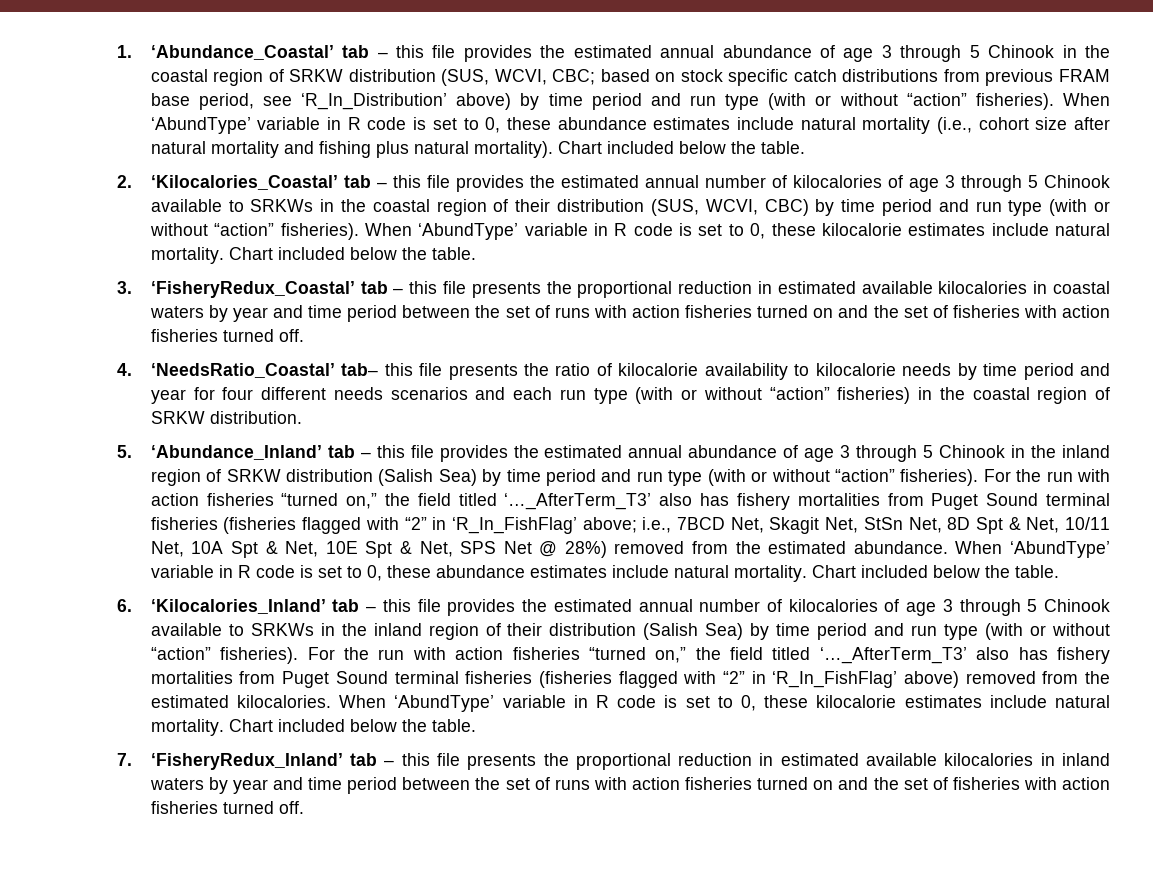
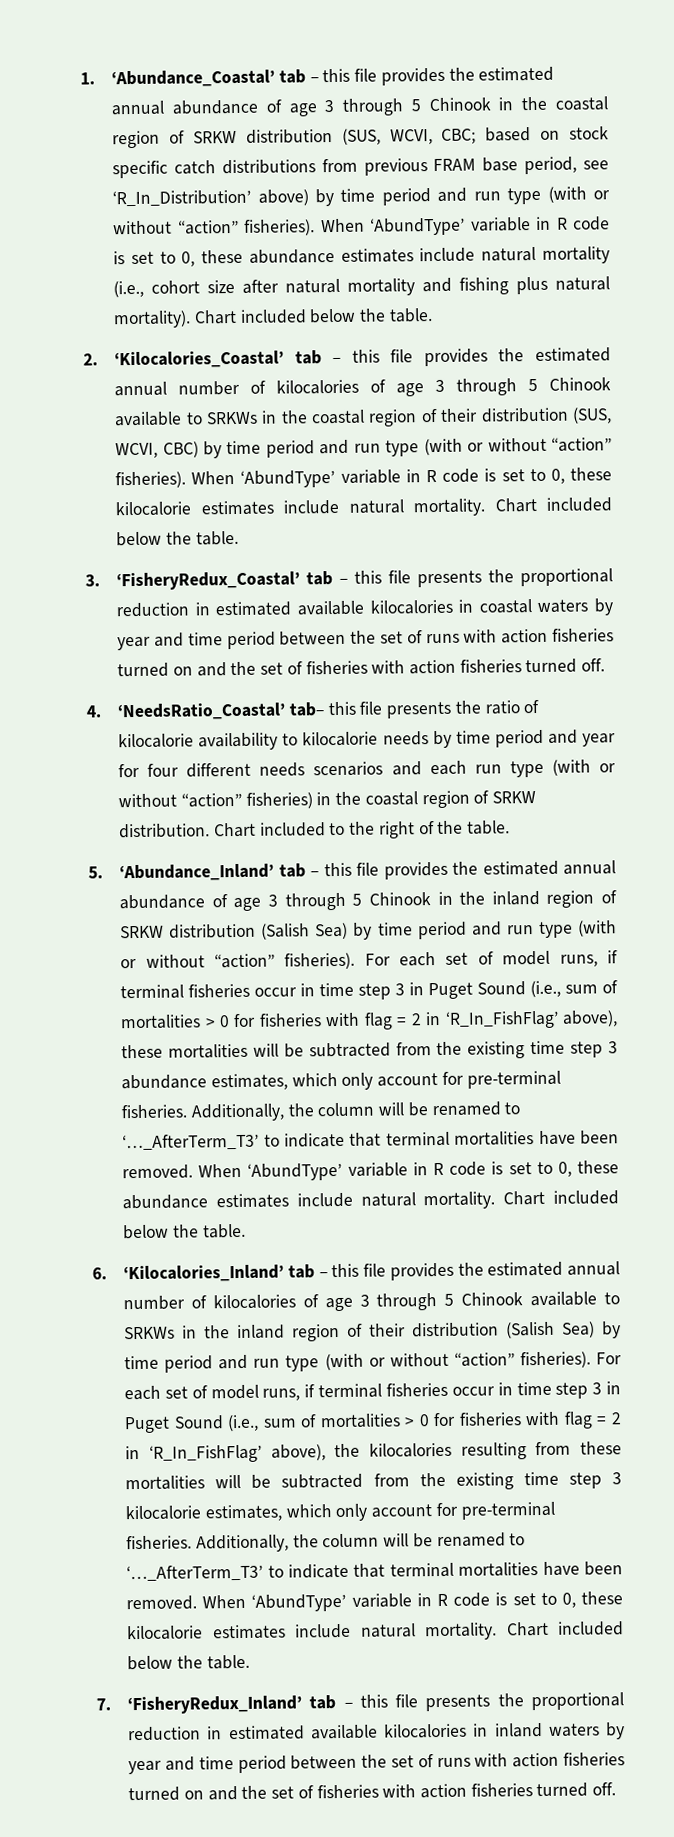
+ Chart included to the right of the table.
- For the run with action fisheries “turned on,” the field titled ‘…_AfterTerm_T3’ also has fishery mortalities from Puget Sound terminal fisheries (fisheries flagged with “2” in ‘R_In_FishFlag’ above; i.e., 7BCD Net, Skagit Net, StSn Net, 8D Spt & Net, 10/11 Net, 10A Spt & Net, 10E Spt & Net, SPS Net @ 28%) removed from the estimated abundance.
+ For each set of model runs, if terminal fisheries occur in time step 3 in Puget Sound (i.e., sum of mortalities > 0 for fisheries with flag = 2 in ‘R_In_FishFlag’ above), these mortalities will be subtracted from the existing time step 3 abundance estimates, which only account for pre-terminal fisheries. Additionally, the column will be renamed to ‘…_AfterTerm_T3’ to indicate that terminal mortalities have been removed.
- For the run with action fisheries “turned on,” the field titled ‘…_AfterTerm_T3’ also has fishery mortalities from Puget Sound terminal fisheries (fisheries flagged with “2” in ‘R_In_FishFlag’ above) removed from the estimated kilocalories.
+ For each set of model runs, if terminal fisheries occur in time step 3 in Puget Sound (i.e., sum of mortalities > 0 for fisheries with flag = 2 in ‘R_In_FishFlag’ above), the kilocalories resulting from these mortalities will be subtracted from the existing time step 3 kilocalorie estimates, which only account for pre-terminal fisheries. Additionally, the column will be renamed to ‘…_AfterTerm_T3’ to indicate that terminal mortalities have been removed.

